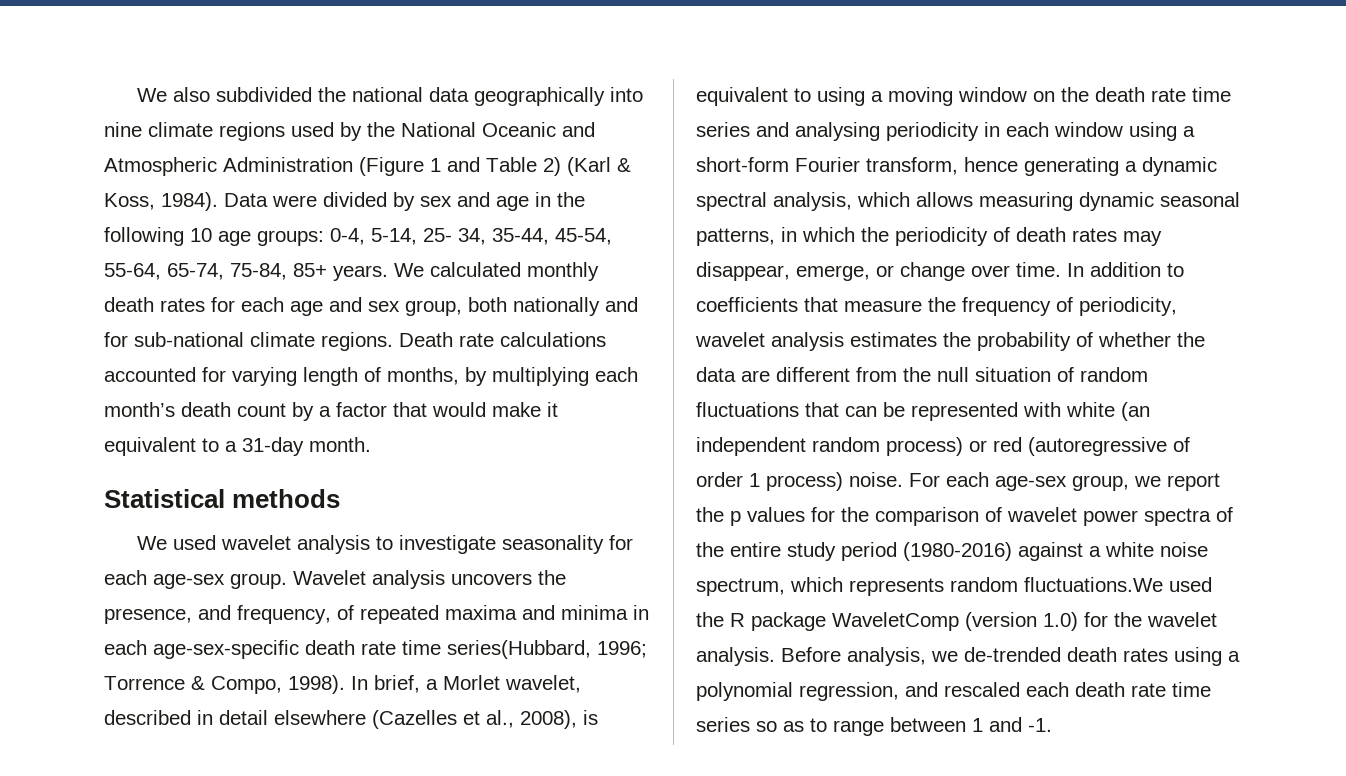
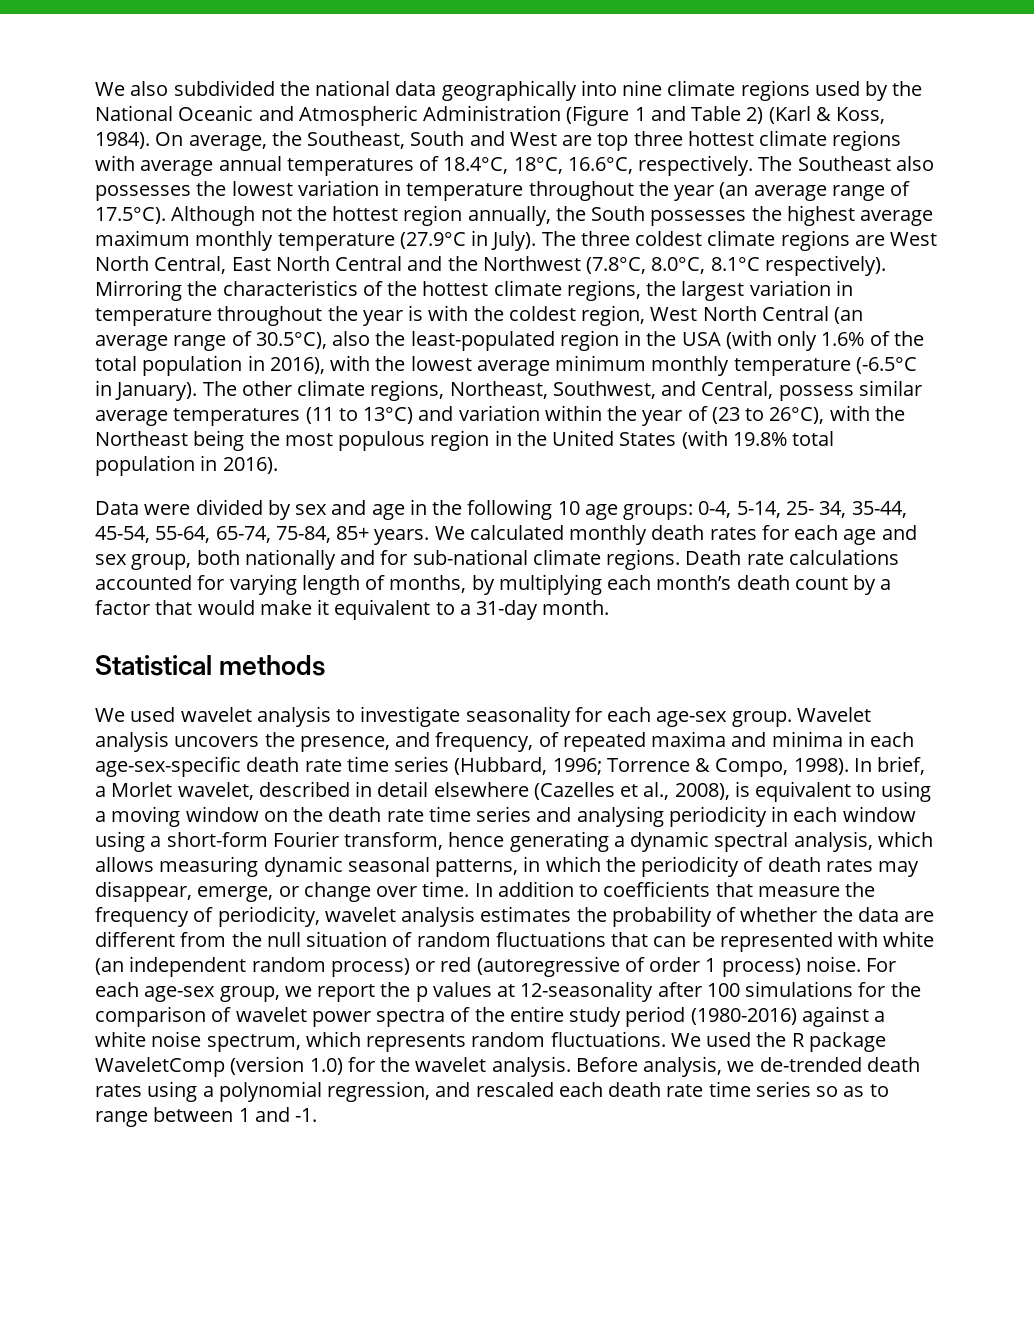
- We also subdivided the national data geographically into nine climate regions used by the National Oceanic and Atmospheric Administration (Figure 1 and Table 2) (Karl & Koss, 1984). Data were divided by sex and age in the following 10 age groups: 0-4, 5-14, 25- 34, 35-44, 45-54, 55-64, 65-74, 75-84, 85+ years.
+ We also subdivided the national data geographically into nine climate regions used by the National Oceanic and Atmospheric Administration (Figure 1 and Table 2) (Karl & Koss, 1984). On average, the Southeast, South and West are top three hottest climate regions with average annual temperatures of 18.4°C, 18°C, 16.6°C, respectively. The Southeast also possesses the lowest variation in temperature throughout the year (an average range of 17.5°C). Although not the hottest region annually, the South possesses the highest average maximum monthly temperature (27.9°C in July). The three coldest climate regions are West North Central, East North Central and the Northwest (7.8°C, 8.0°C, 8.1°C respectively). Mirroring the characteristics of the hottest climate regions, the largest variation in temperature throughout the year is with the coldest region, West North Central (an average range of 30.5°C), also the least-populated region in the USA (with only 1.6% of the total population in 2016), with the lowest average minimum monthly temperature (-6.5°C in January). The other climate regions, Northeast, Southwest, and Central, possess similar average temperatures (11 to 13°C) and variation within the year of (23 to 26°C), with the Northeast being the most populous region in the United States (with 19.8% total population in 2016).
+ Data were divided by sex and age in the following 10 age groups: 0-4, 5-14, 25- 34, 35-44, 45-54, 55-64, 65-74, 75-84, 85+ years.
- Wavelet analysis uncovers the presence, and frequency, of repeated maxima and minima in each age-sex-specific death rate time series(Hubbard, 1996; Torrence & Compo, 1998).
+ Wavelet analysis uncovers the presence, and frequency, of repeated maxima and minima in each age-sex-specific death rate time series (Hubbard, 1996; Torrence & Compo, 1998).
- For each age-sex group, we report the p values for the comparison of wavelet power spectra of the entire study period (1980-2016) against a white noise spectrum, which represents random fluctuations.We used the R package WaveletComp (version 1.0) for the wavelet analysis.
+ For each age-sex group, we report the p values at 12-seasonality after 100 simulations for the comparison of wavelet power spectra of the entire study period (1980-2016) against a white noise spectrum, which represents random fluctuations. We used the R package WaveletComp (version 1.0) for the wavelet analysis.

